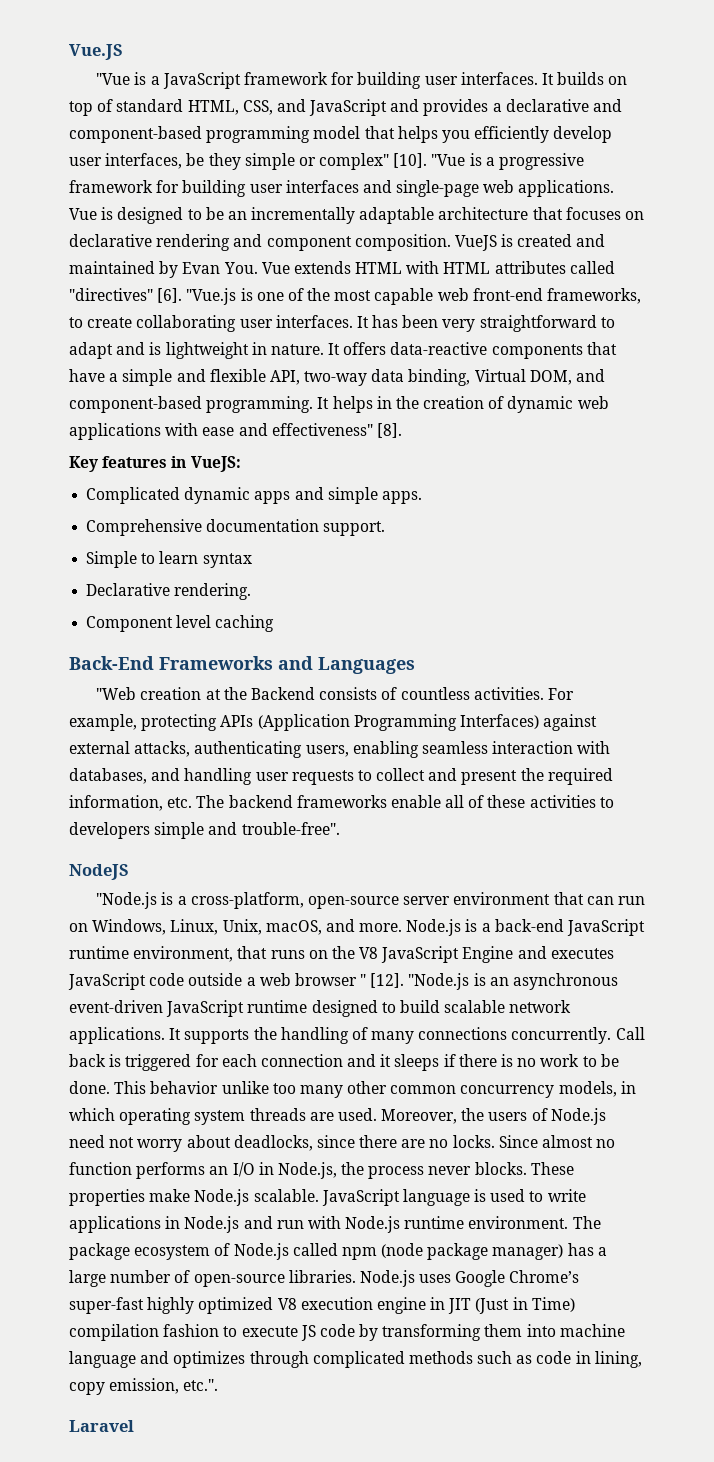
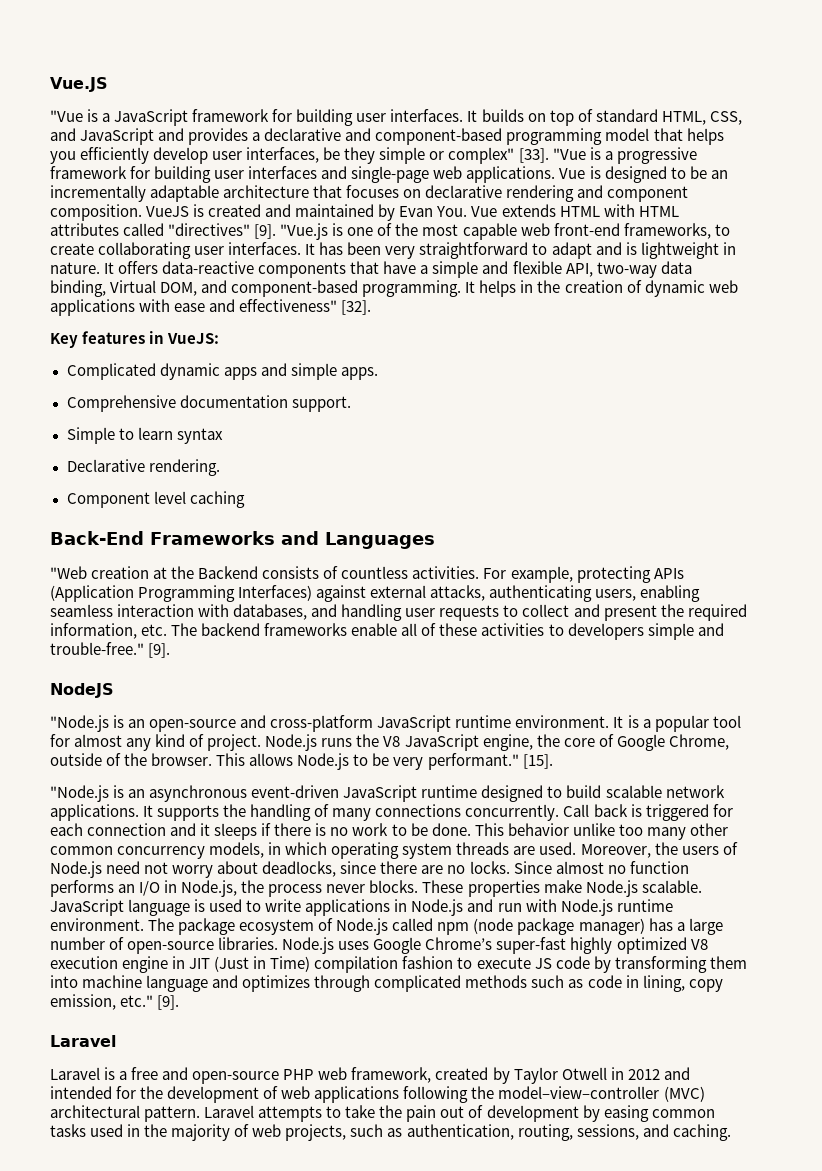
- It builds on top of standard HTML, CSS, and JavaScript and provides a declarative and component-based programming model that helps you efficiently develop user interfaces, be they simple or complex" [10].
+ It builds on top of standard HTML, CSS, and JavaScript and provides a declarative and component-based programming model that helps you efficiently develop user interfaces, be they simple or complex" [33].
- VueJS is created and maintained by Evan You. Vue extends HTML with HTML attributes called "directives" [6].
+ VueJS is created and maintained by Evan You. Vue extends HTML with HTML attributes called "directives" [9].
- It helps in the creation of dynamic web applications with ease and effectiveness" [8].
+ It helps in the creation of dynamic web applications with ease and effectiveness" [32].
- For example, protecting APIs (Application Programming Interfaces) against external attacks, authenticating users, enabling seamless interaction with databases, and handling user requests to collect and present the required information, etc. The backend frameworks enable all of these activities to developers simple and trouble-free".
+ For example, protecting APIs (Application Programming Interfaces) against external attacks, authenticating users, enabling seamless interaction with databases, and handling user requests to collect and present the required information, etc. The backend frameworks enable all of these activities to developers simple and trouble-free." [9].
- "Node.js is a cross-platform, open-source server environment that can run on Windows, Linux, Unix, macOS, and more. Node.js is a back-end JavaScript runtime environment, that runs on the V8 JavaScript Engine and executes JavaScript code outside a web browser " [12]. "Node.js is an asynchronous event-driven JavaScript runtime designed to build scalable network applications.
+ "Node.js is an open-source and cross-platform JavaScript runtime environment. It is a popular tool for almost any kind of project. Node.js runs the V8 JavaScript engine, the core of Google Chrome, outside of the browser. This allows Node.js to be very performant." [15].
+ "Node.js is an asynchronous event-driven JavaScript runtime designed to build scalable network applications.
- Node.js uses Google Chrome’s super-fast highly optimized V8 execution engine in JIT (Just in Time) compilation fashion to execute JS code by transforming them into machine language and optimizes through complicated methods such as code in lining, copy emission, etc.".
+ Node.js uses Google Chrome’s super-fast highly optimized V8 execution engine in JIT (Just in Time) compilation fashion to execute JS code by transforming them into machine language and optimizes through complicated methods such as code in lining, copy emission, etc." [9].
  Laravel
+ Laravel is a free and open-source PHP web framework, created by Taylor Otwell in 2012 and intended for the development of web applications following the model–view–controller (MVC) architectural pattern. Laravel attempts to take the pain out of development by easing common tasks used in the majority of web projects, such as authentication, routing, sessions, and caching.

